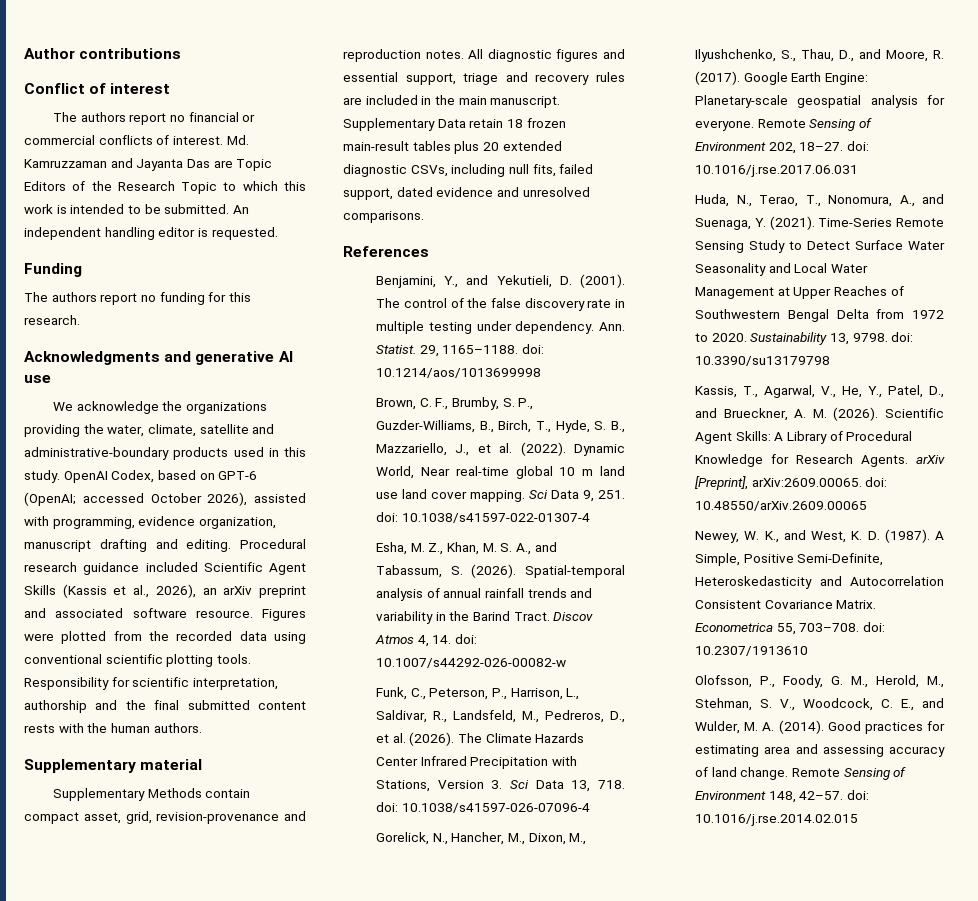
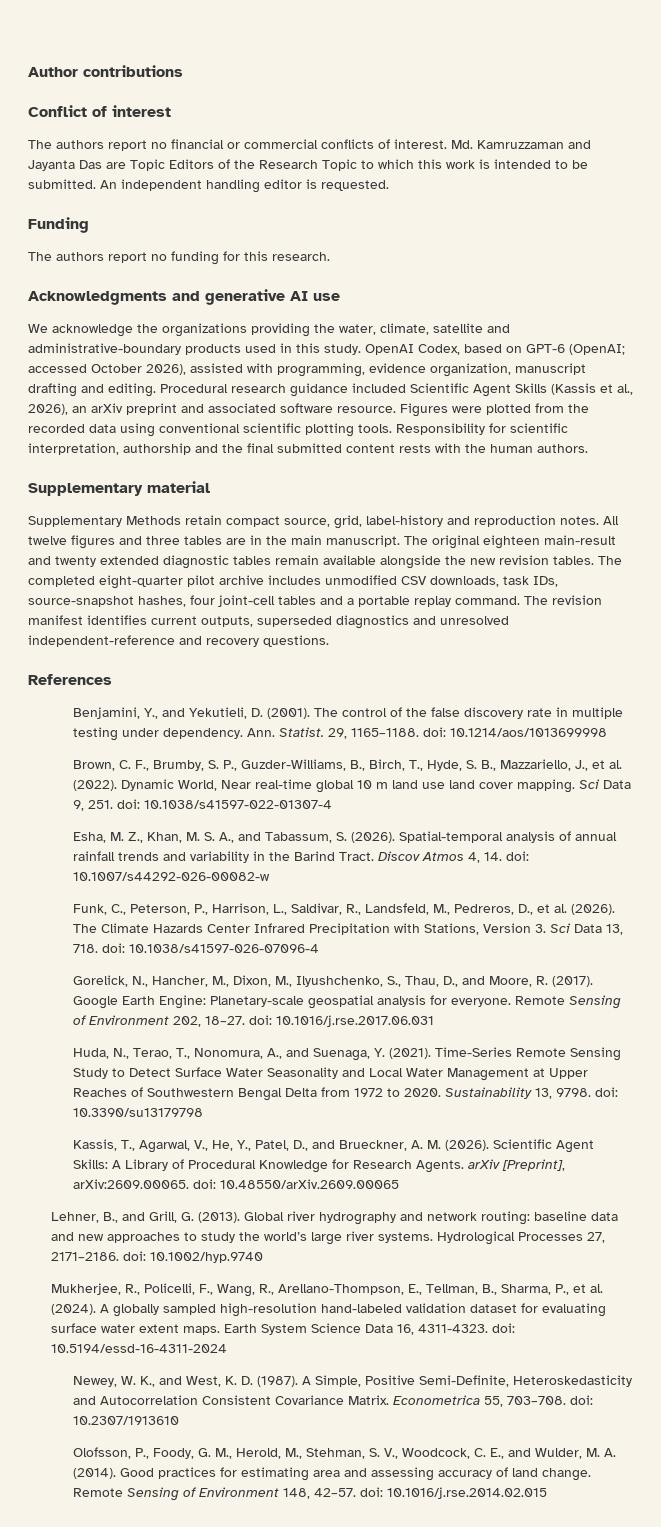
- Supplementary Methods contain compact asset, grid, revision-provenance and reproduction notes.
+ Supplementary Methods retain compact source, grid, label-history and reproduction notes.
- All diagnostic figures and essential support, triage and recovery rules are included in the main manuscript. Supplementary Data retain 18 frozen main-result tables plus 20 extended diagnostic CSVs, including null fits, failed support, dated evidence and unresolved comparisons.
+ All twelve figures and three tables are in the main manuscript. The original eighteen main-result and twenty extended diagnostic tables remain available alongside the new revision tables. The completed eight-quarter pilot archive includes unmodified CSV downloads, task IDs, source-snapshot hashes, four joint-cell tables and a portable replay command. The revision manifest identifies current outputs, superseded diagnostics and unresolved independent-reference and recovery questions.
+ Lehner, B., and Grill, G. (2013). Global river hydrography and network routing: baseline data and new approaches to study the world’s large river systems. Hydrological Processes 27, 2171–2186. doi: 10.1002/hyp.9740
+ Mukherjee, R., Policelli, F., Wang, R., Arellano-Thompson, E., Tellman, B., Sharma, P., et al. (2024). A globally sampled high-resolution hand-labeled validation dataset for evaluating surface water extent maps. Earth System Science Data 16, 4311-4323. doi: 10.5194/essd-16-4311-2024

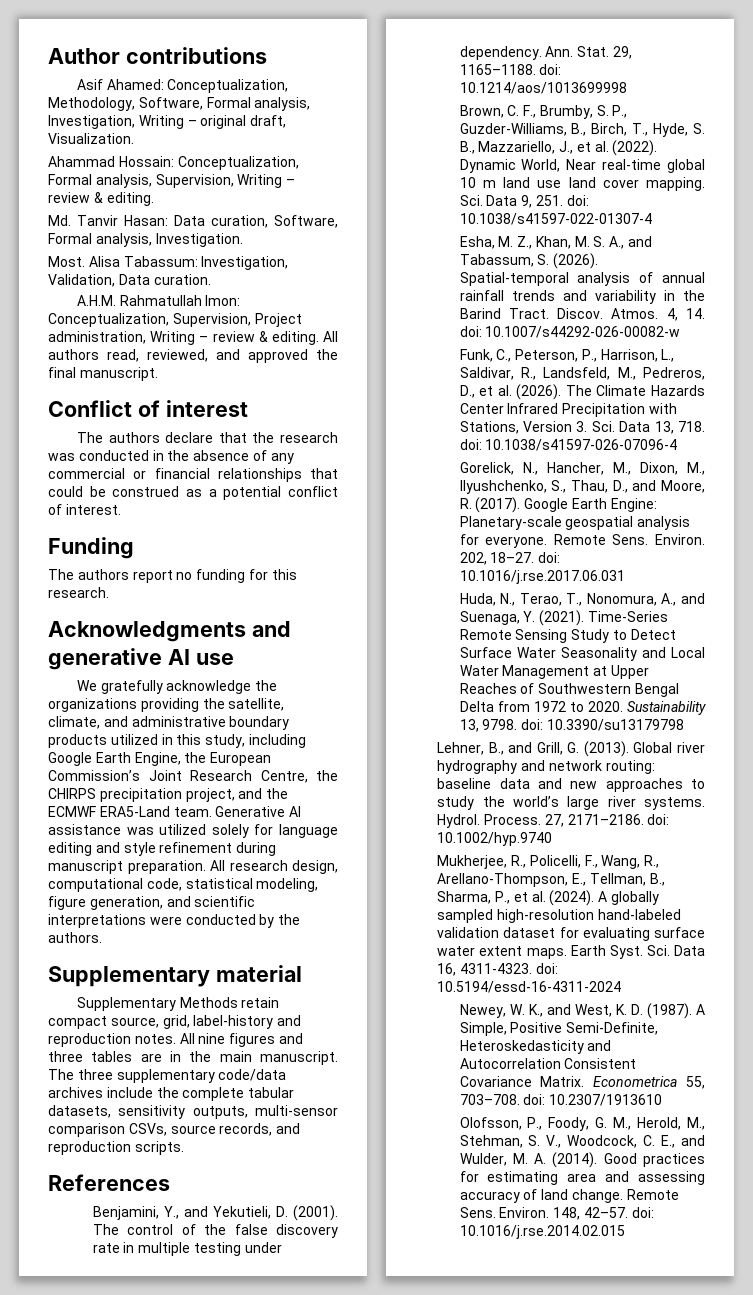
+ Asif Ahamed: Conceptualization, Methodology, Software, Formal analysis, Investigation, Writing – original draft, Visualization.
+ Ahammad Hossain: Conceptualization, Formal analysis, Supervision, Writing – review & editing.
+ Md. Tanvir Hasan: Data curation, Software, Formal analysis, Investigation.
+ Most. Alisa Tabassum: Investigation, Validation, Data curation.
+ A.H.M. Rahmatullah Imon: Conceptualization, Supervision, Project administration, Writing – review & editing. All authors read, reviewed, and approved the final manuscript.
- The authors report no financial or commercial conflicts of interest. Md. Kamruzzaman and Jayanta Das are Topic Editors of the Research Topic to which this work is intended to be submitted. An independent handling editor is requested.
+ The authors declare that the research was conducted in the absence of any commercial or financial relationships that could be construed as a potential conflict of interest.
- We acknowledge the organizations providing the water, climate, satellite and administrative-boundary products used in this study. OpenAI Codex, based on GPT-6 (OpenAI; accessed October 2026), assisted with programming, evidence organization, manuscript drafting and editing. Procedural research guidance included Scientific Agent Skills (Kassis et al., 2026), an arXiv preprint and associated software resource. Figures were plotted from the recorded data using conventional scientific plotting tools. Responsibility for scientific interpretation, authorship and the final submitted content rests with the human authors.
+ We gratefully acknowledge the organizations providing the satellite, climate, and administrative boundary products utilized in this study, including Google Earth Engine, the European Commission’s Joint Research Centre, the CHIRPS precipitation project, and the ECMWF ERA5-Land team. Generative AI assistance was utilized solely for language editing and style refinement during manuscript preparation. All research design, computational code, statistical modeling, figure generation, and scientific interpretations were conducted by the authors.
- All twelve figures and three tables are in the main manuscript.
+ All nine figures and three tables are in the main manuscript.
- The original eighteen main-result and twenty extended diagnostic tables remain available alongside the new revision tables. The completed eight-quarter pilot archive includes unmodified CSV downloads, task IDs, source-snapshot hashes, four joint-cell tables and a portable replay command. The revision manifest identifies current outputs, superseded diagnostics and unresolved independent-reference and recovery questions.
+ The three supplementary code/data archives include the complete tabular datasets, sensitivity outputs, multi-sensor comparison CSVs, source records, and reproduction scripts.
- Ann. Statist.
+ Ann. Stat.
- Sci Data 9, 251. doi: 10.1038/s41597-022-01307-4
+ Sci. Data 9, 251. doi: 10.1038/s41597-022-01307-4
- Discov Atmos 4, 14. doi: 10.1007/s44292-026-00082-w
+ Discov. Atmos. 4, 14. doi: 10.1007/s44292-026-00082-w
- The Climate Hazards Center Infrared Precipitation with Stations, Version 3. Sci Data 13, 718. doi: 10.1038/s41597-026-07096-4
+ The Climate Hazards Center Infrared Precipitation with Stations, Version 3. Sci. Data 13, 718. doi: 10.1038/s41597-026-07096-4
- Remote Sensing of Environment 202, 18–27. doi: 10.1016/j.rse.2017.06.031
+ Remote Sens. Environ. 202, 18–27. doi: 10.1016/j.rse.2017.06.031
- Kassis, T., Agarwal, V., He, Y., Patel, D., and Brueckner, A. M. (2026). Scientific Agent Skills: A Library of Procedural Knowledge for Research Agents. arXiv [Preprint], arXiv:2609.00065. doi: 10.48550/arXiv.2609.00065
- Hydrological Processes 27, 2171–2186. doi: 10.1002/hyp.9740
+ Hydrol. Process. 27, 2171–2186. doi: 10.1002/hyp.9740
- Earth System Science Data 16, 4311-4323. doi: 10.5194/essd-16-4311-2024
+ Earth Syst. Sci. Data 16, 4311-4323. doi: 10.5194/essd-16-4311-2024
- Remote Sensing of Environment 148, 42–57. doi: 10.1016/j.rse.2014.02.015
+ Remote Sens. Environ. 148, 42–57. doi: 10.1016/j.rse.2014.02.015

